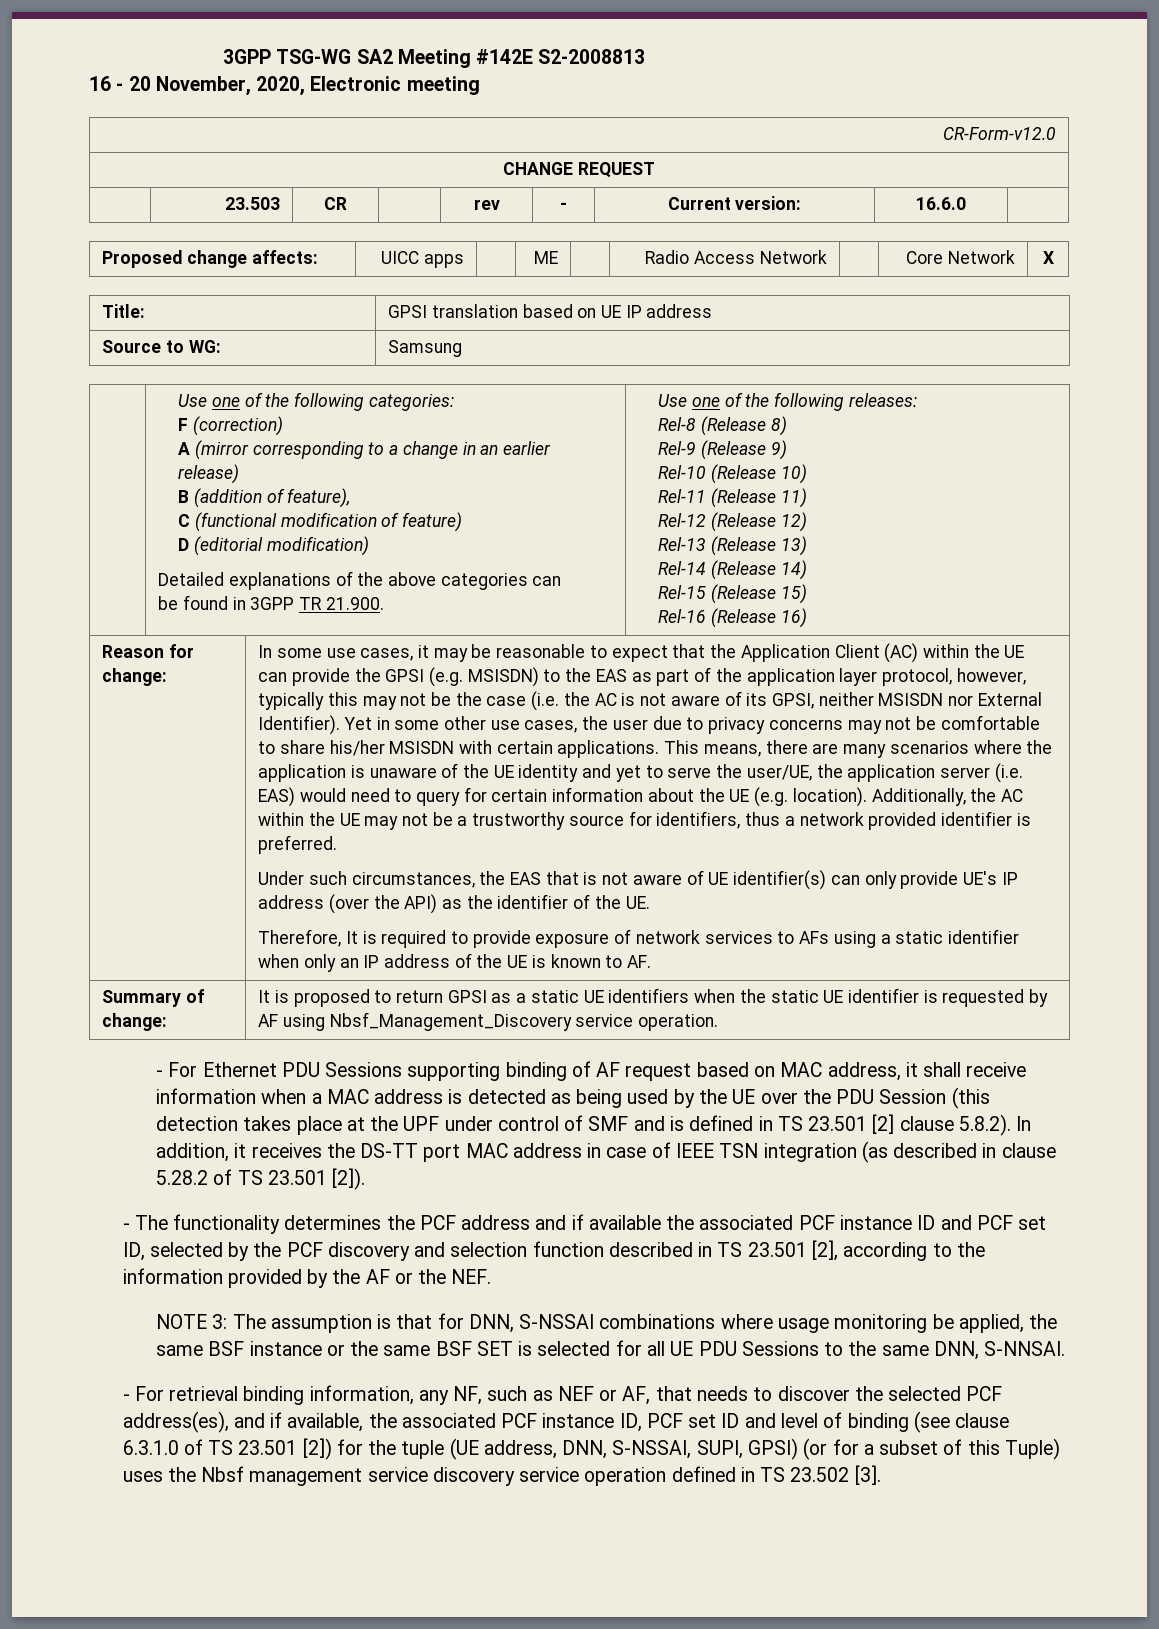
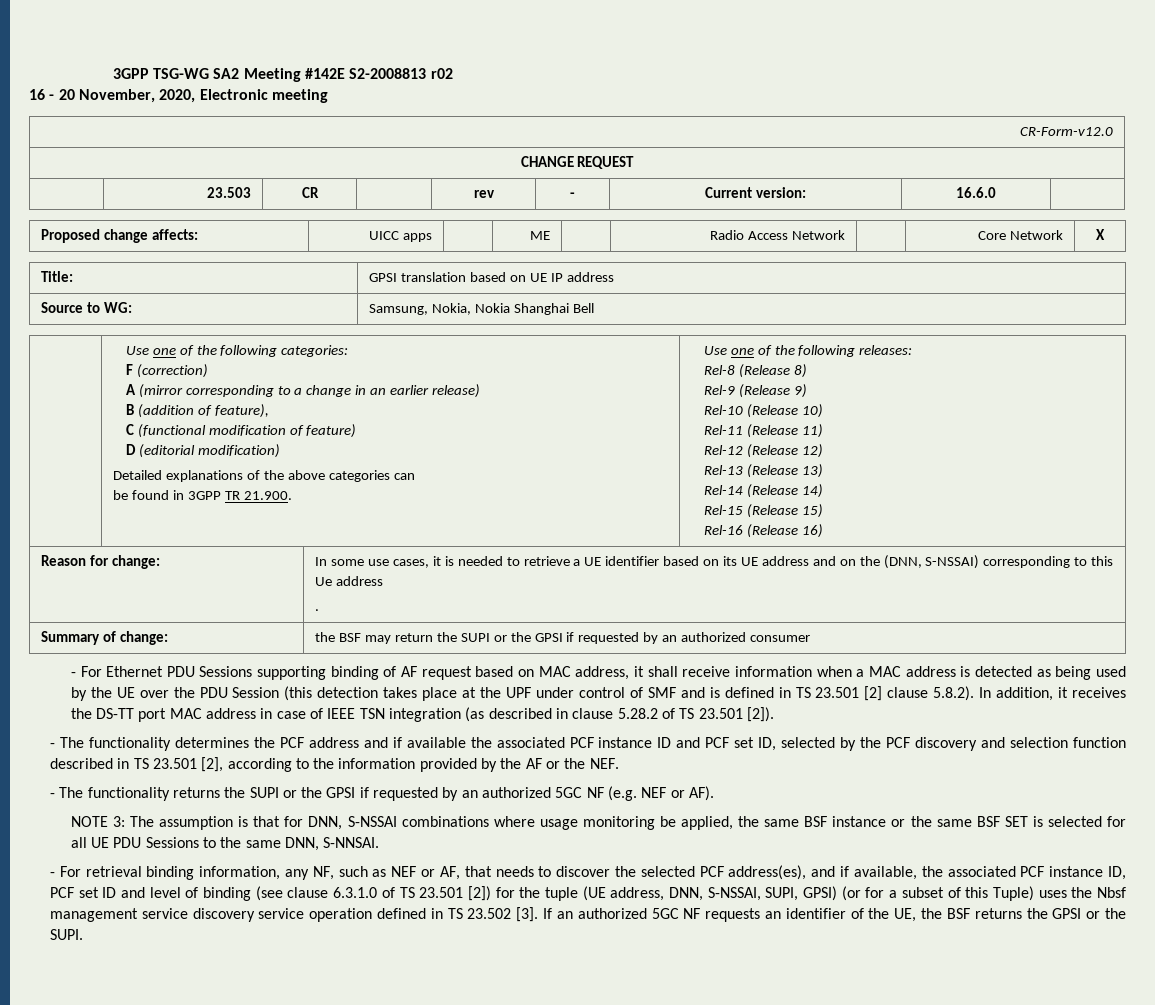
- 3GPP TSG-WG SA2 Meeting #142E S2-2008813
+ 3GPP TSG-WG SA2 Meeting #142E S2-2008813 r02
- Source to WG: | Samsung
+ Source to WG: | Samsung, Nokia, Nokia Shanghai Bell
- In some use cases, it may be reasonable to expect that the Application Client (AC) within the UE can provide the GPSI (e.g. MSISDN) to the EAS as part of the application layer protocol, however, typically this may not be the case (i.e. the AC is not aware of its GPSI, neither MSISDN nor External Identifier). Yet in some other use cases, the user due to privacy concerns may not be comfortable to share his/her MSISDN with certain applications. This means, there are many scenarios where the application is unaware of the UE identity and yet to serve the user/UE, the application server (i.e. EAS) would need to query for certain information about the UE (e.g. location). Additionally, the AC within the UE may not be a trustworthy source for identifiers, thus a network provided identifier is preferred.
- Under such circumstances, the EAS that is not aware of UE identifier(s) can only provide UE's IP address (over the API) as the identifier of the UE.
- Therefore, It is required to provide exposure of network services to AFs using a static identifier when only an IP address of the UE is known to AF.
- Summary of change: | It is proposed to return GPSI as a static UE identifiers when the static UE identifier is requested by AF using Nbsf_Management_Discovery service operation.
+ In some use cases, it is needed to retrieve a UE identifier based on its UE address and on the (DNN, S-NSSAI) corresponding to this Ue address
+ .
+ Summary of change: | the BSF may return the SUPI or the GPSI if requested by an authorized consumer
+ - The functionality returns the SUPI or the GPSI if requested by an authorized 5GC NF (e.g. NEF or AF).
+ If an authorized 5GC NF requests an identifier of the UE, the BSF returns the GPSI or the SUPI.

